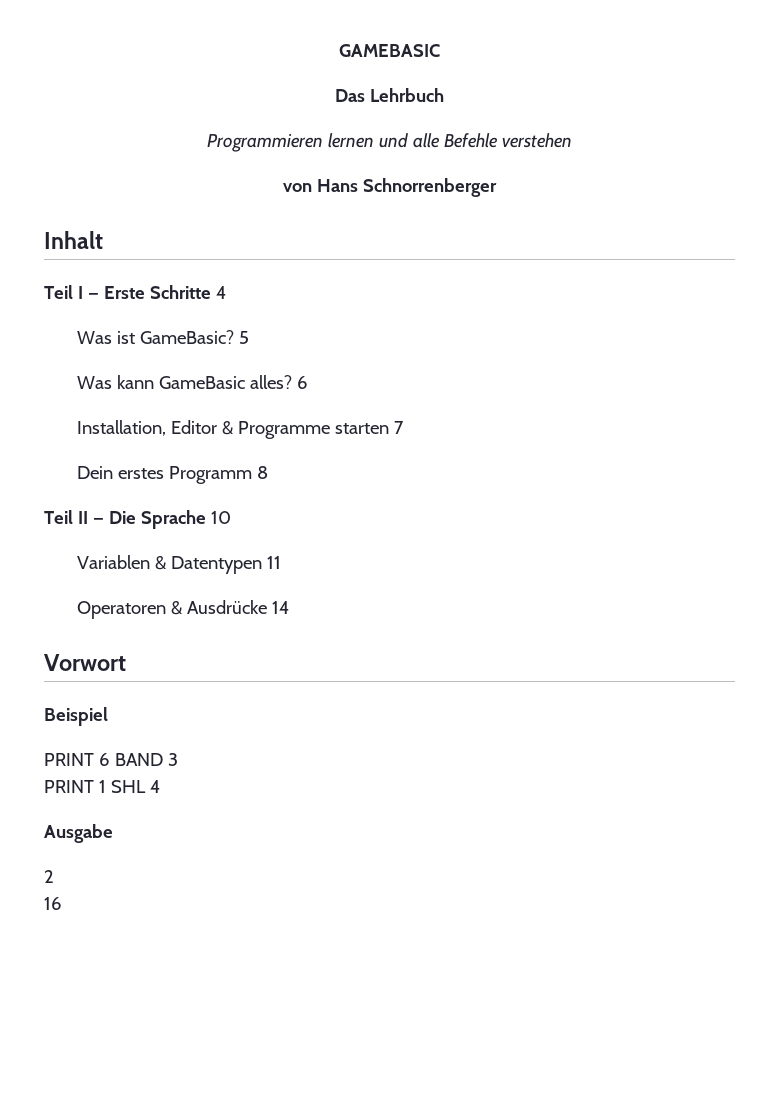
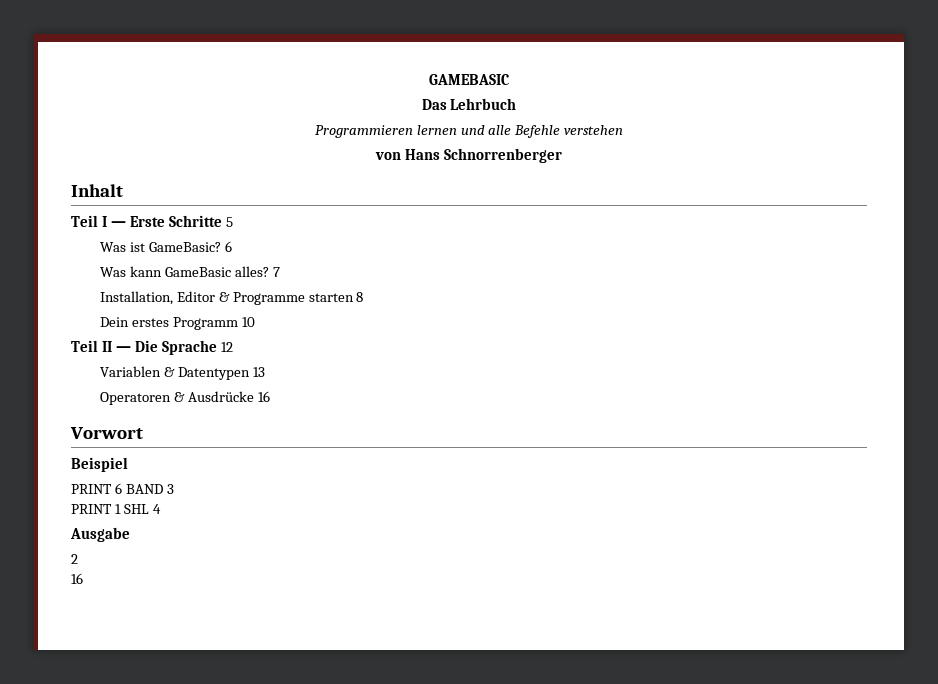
- Teil I — Erste Schritte 4
+ Teil I — Erste Schritte 5
- Was ist GameBasic? 5
+ Was ist GameBasic? 6
- Was kann GameBasic alles? 6
+ Was kann GameBasic alles? 7
- Installation, Editor & Programme starten 7
+ Installation, Editor & Programme starten 8
- Dein erstes Programm 8
+ Dein erstes Programm 10
- Teil II — Die Sprache 10
+ Teil II — Die Sprache 12
- Variablen & Datentypen 11
+ Variablen & Datentypen 13
- Operatoren & Ausdrücke 14
+ Operatoren & Ausdrücke 16

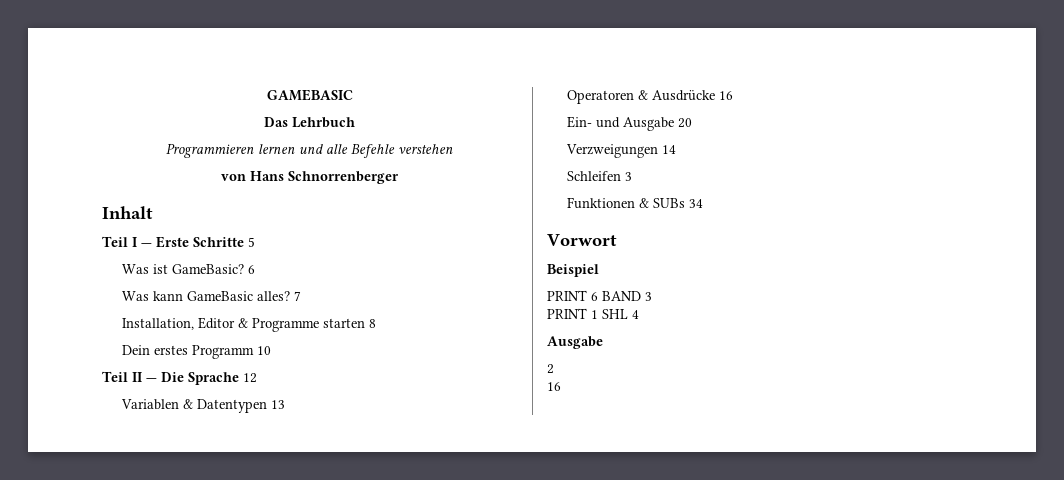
+ Ein- und Ausgabe 20
+ Verzweigungen 14
+ Schleifen 3
+ Funktionen & SUBs 34

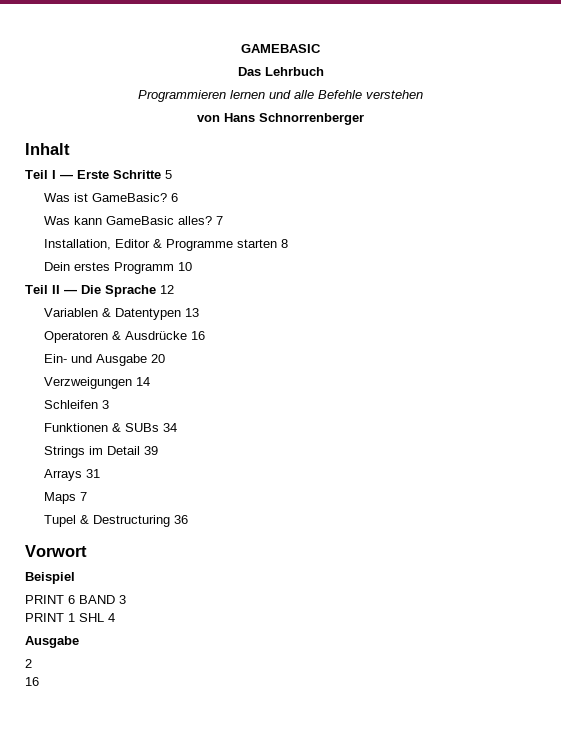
+ Strings im Detail 39
+ Arrays 31
+ Maps 7
+ Tupel & Destructuring 36

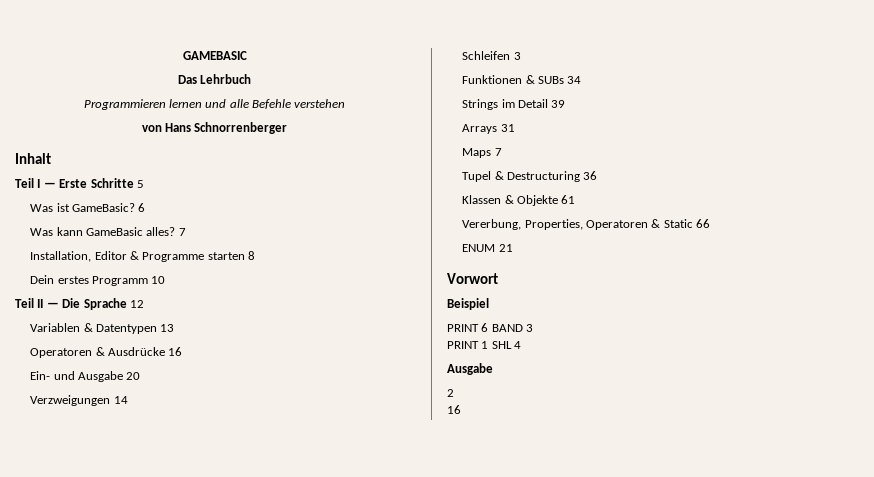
+ Klassen & Objekte 61
+ Vererbung, Properties, Operatoren & Static 66
+ ENUM 21

